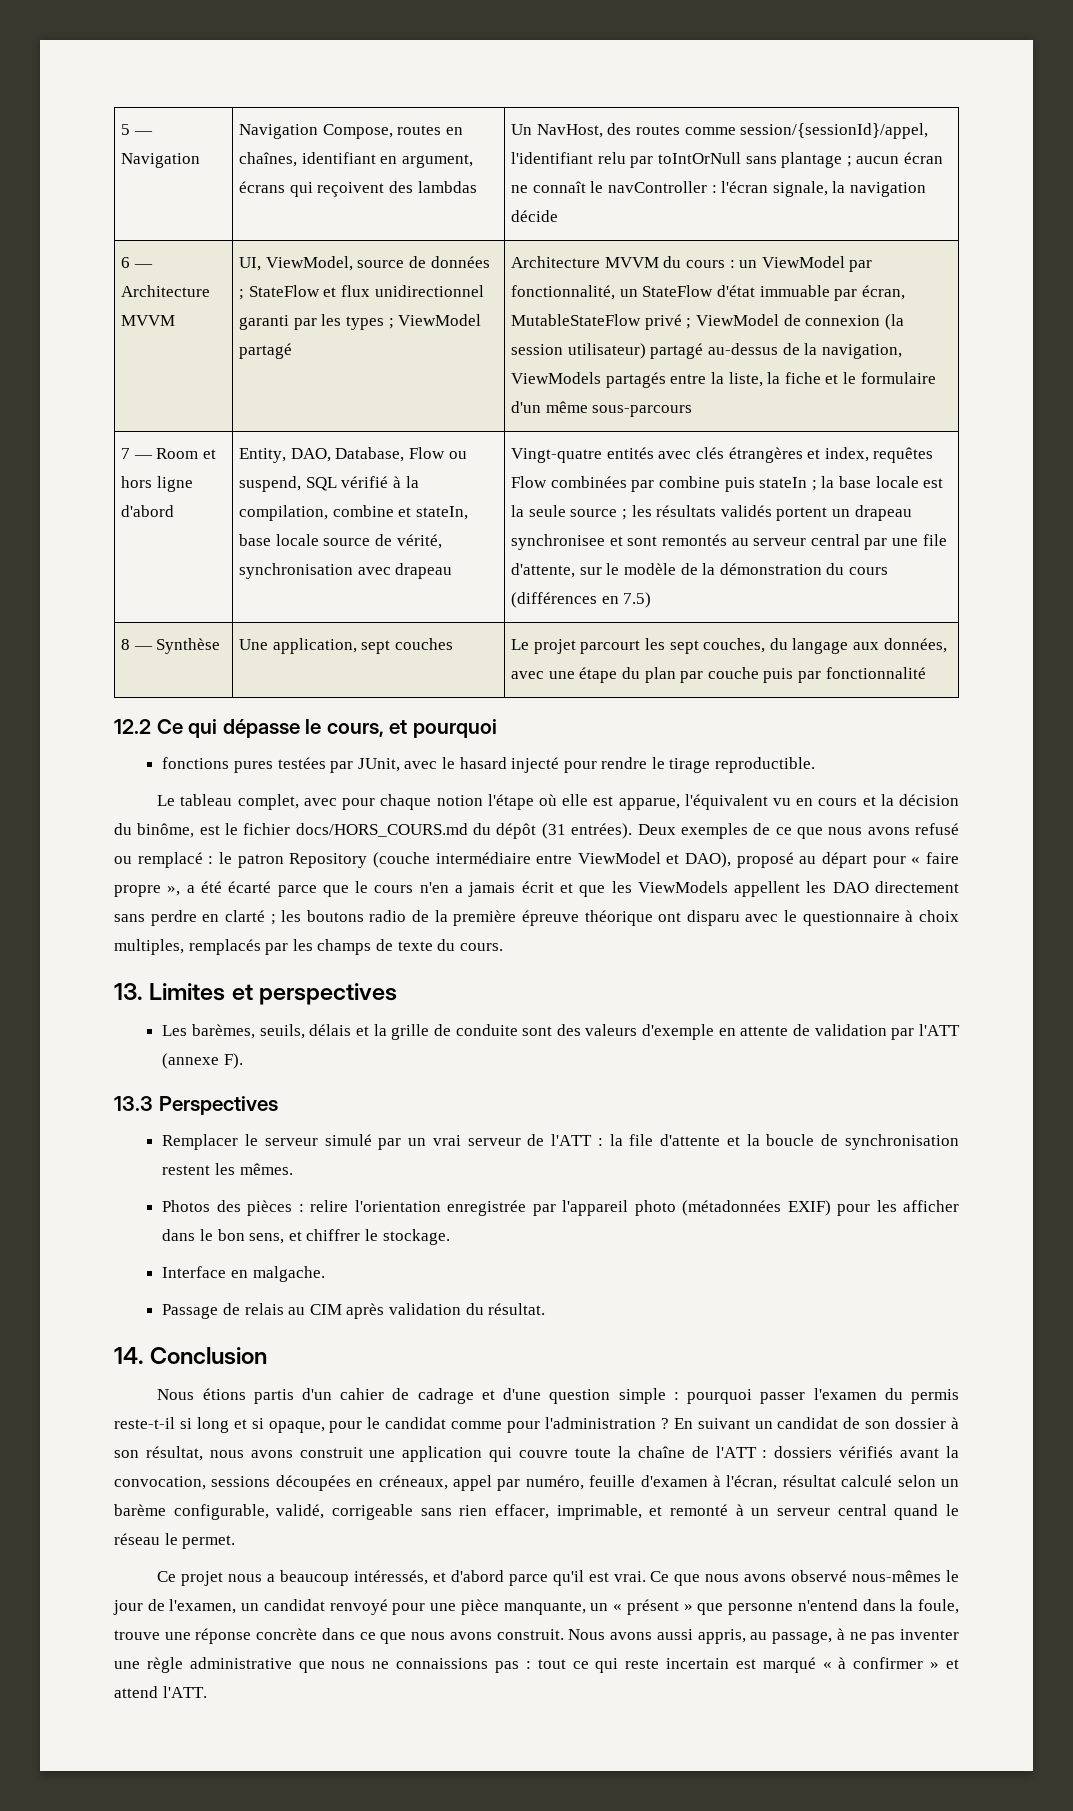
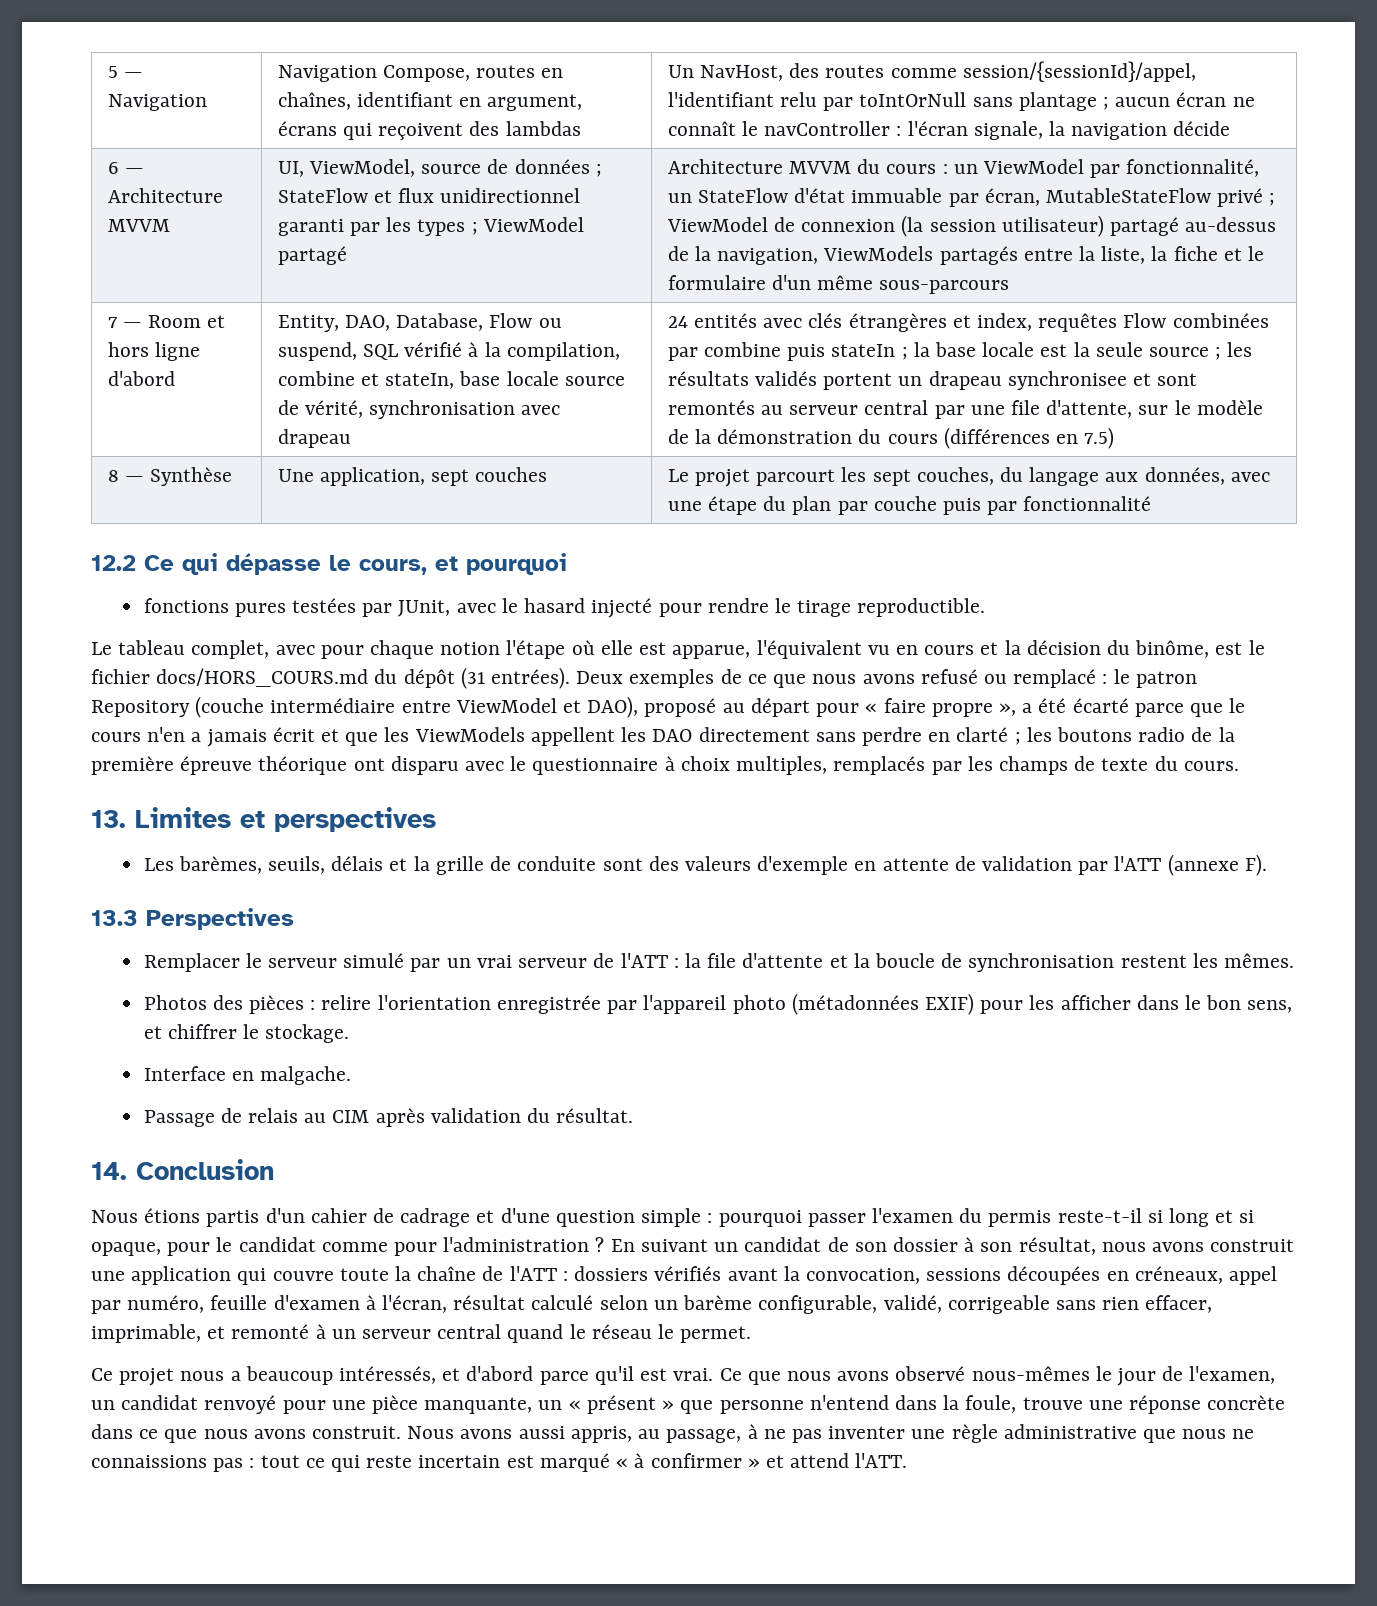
- Vingt-quatre entités avec clés étrangères et index, requêtes Flow combinées par combine puis stateIn ; la base locale est la seule source ; les résultats validés portent un drapeau synchronisee et sont remontés au serveur central par une file d'attente, sur le modèle de la démonstration du cours (différences en 7.5)
+ 24 entités avec clés étrangères et index, requêtes Flow combinées par combine puis stateIn ; la base locale est la seule source ; les résultats validés portent un drapeau synchronisee et sont remontés au serveur central par une file d'attente, sur le modèle de la démonstration du cours (différences en 7.5)

